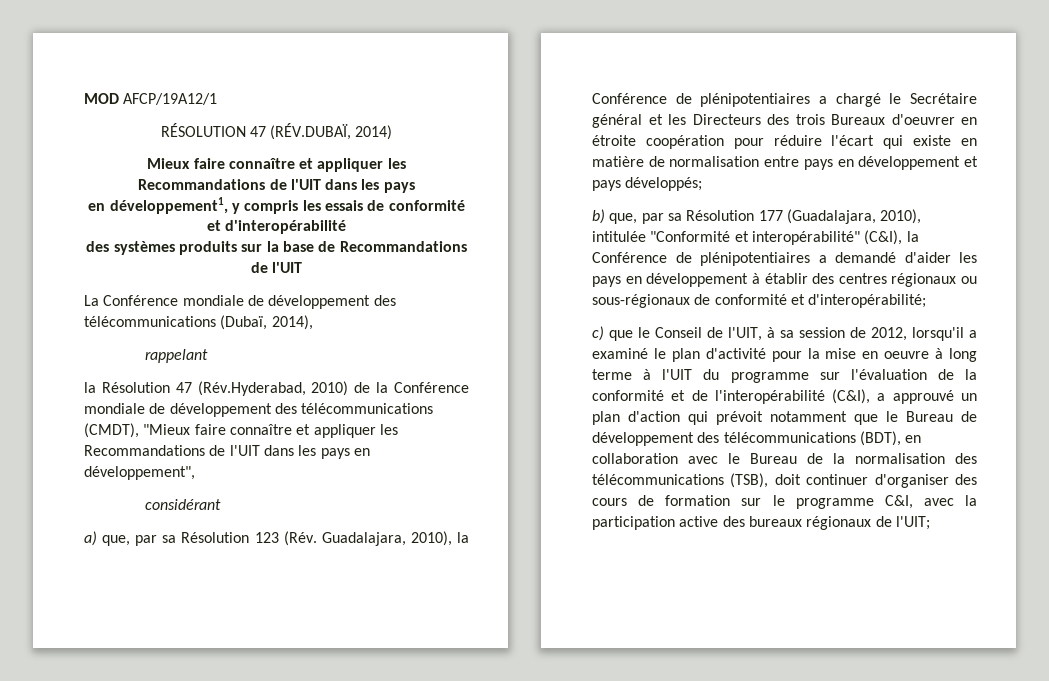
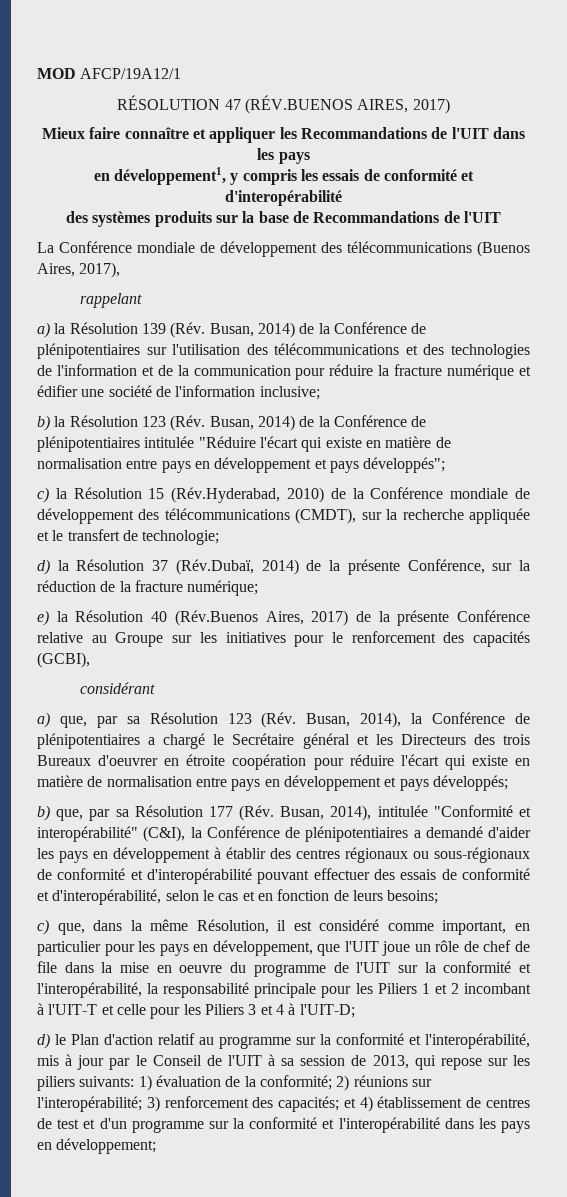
- RÉSOLUTION 47 (RÉV.DUBAÏ, 2014)
+ RÉSOLUTION 47 (RÉV.BUENOS AIRES, 2017)
- La Conférence mondiale de développement des télécommunications (Dubaï, 2014),
+ La Conférence mondiale de développement des télécommunications (Buenos Aires, 2017),
- la Résolution 47 (Rév.Hyderabad, 2010) de la Conférence mondiale de développement des télécommunications (CMDT), "Mieux faire connaître et appliquer les Recommandations de l'UIT dans les pays en développement",
+ a) la Résolution 139 (Rév. Busan, 2014) de la Conférence de plénipotentiaires sur l'utilisation des télécommunications et des technologies de l'information et de la communication pour réduire la fracture numérique et édifier une société de l'information inclusive;
+ b) la Résolution 123 (Rév. Busan, 2014) de la Conférence de plénipotentiaires intitulée "Réduire l'écart qui existe en matière de normalisation entre pays en développement et pays développés";
+ c) la Résolution 15 (Rév.Hyderabad, 2010) de la Conférence mondiale de développement des télécommunications (CMDT), sur la recherche appliquée et le transfert de technologie;
+ d) la Résolution 37 (Rév.Dubaï, 2014) de la présente Conférence, sur la réduction de la fracture numérique;
+ e) la Résolution 40 (Rév.Buenos Aires, 2017) de la présente Conférence relative au Groupe sur les initiatives pour le renforcement des capacités (GCBI),
- a) que, par sa Résolution 123 (Rév. Guadalajara, 2010), la Conférence de plénipotentiaires a chargé le Secrétaire général et les Directeurs des trois Bureaux d'oeuvrer en étroite coopération pour réduire l'écart qui existe en matière de normalisation entre pays en développement et pays développés;
+ a) que, par sa Résolution 123 (Rév. Busan, 2014), la Conférence de plénipotentiaires a chargé le Secrétaire général et les Directeurs des trois Bureaux d'oeuvrer en étroite coopération pour réduire l'écart qui existe en matière de normalisation entre pays en développement et pays développés;
- b) que, par sa Résolution 177 (Guadalajara, 2010), intitulée "Conformité et interopérabilité" (C&I), la Conférence de plénipotentiaires a demandé d'aider les pays en développement à établir des centres régionaux ou sous-régionaux de conformité et d'interopérabilité;
- c) que le Conseil de l'UIT, à sa session de 2012, lorsqu'il a examiné le plan d'activité pour la mise en oeuvre à long terme à l'UIT du programme sur l'évaluation de la conformité et de l'interopérabilité (C&I), a approuvé un plan d'action qui prévoit notamment que le Bureau de développement des télécommunications (BDT), en collaboration avec le Bureau de la normalisation des télécommunications (TSB), doit continuer d'organiser des cours de formation sur le programme C&I, avec la participation active des bureaux régionaux de l'UIT;
+ b) que, par sa Résolution 177 (Rév. Busan, 2014), intitulée "Conformité et interopérabilité" (C&I), la Conférence de plénipotentiaires a demandé d'aider les pays en développement à établir des centres régionaux ou sous-régionaux de conformité et d'interopérabilité pouvant effectuer des essais de conformité et d'interopérabilité, selon le cas et en fonction de leurs besoins;
+ c) que, dans la même Résolution, il est considéré comme important, en particulier pour les pays en développement, que l'UIT joue un rôle de chef de file dans la mise en oeuvre du programme de l'UIT sur la conformité et l'interopérabilité, la responsabilité principale pour les Piliers 1 et 2 incombant à l'UIT-T et celle pour les Piliers 3 et 4 à l'UIT-D;
+ d) le Plan d'action relatif au programme sur la conformité et l'interopérabilité, mis à jour par le Conseil de l'UIT à sa session de 2013, qui repose sur les piliers suivants: 1) évaluation de la conformité; 2) réunions sur l'interopérabilité; 3) renforcement des capacités; et 4) établissement de centres de test et d'un programme sur la conformité et l'interopérabilité dans les pays en développement;

